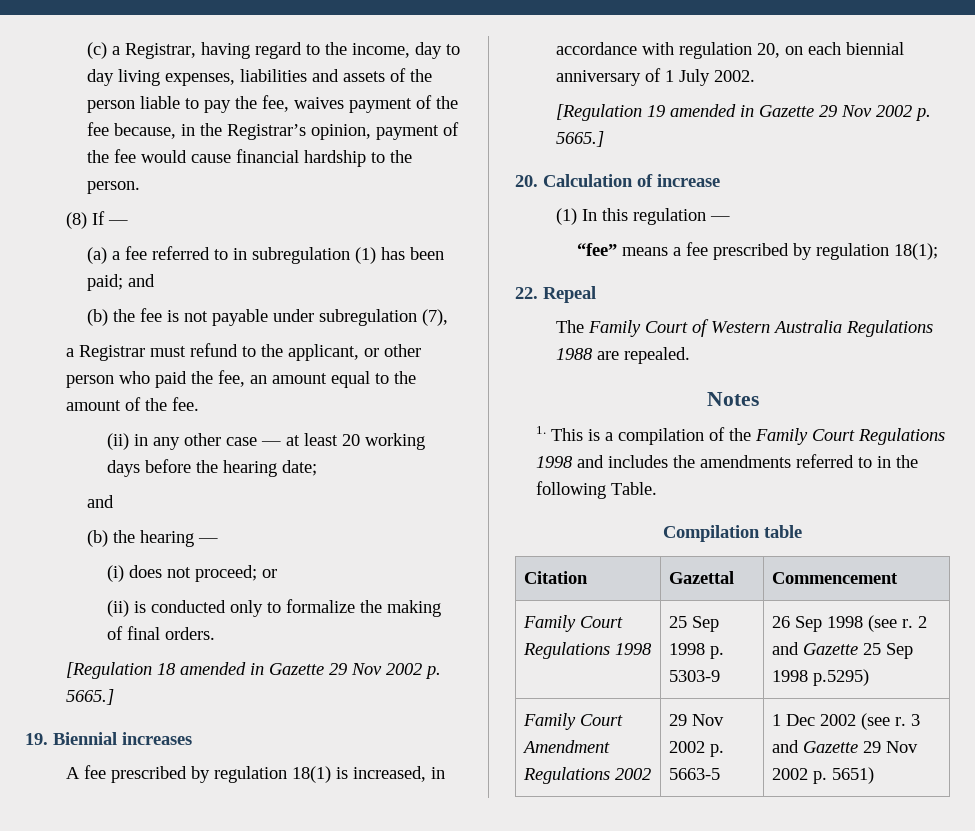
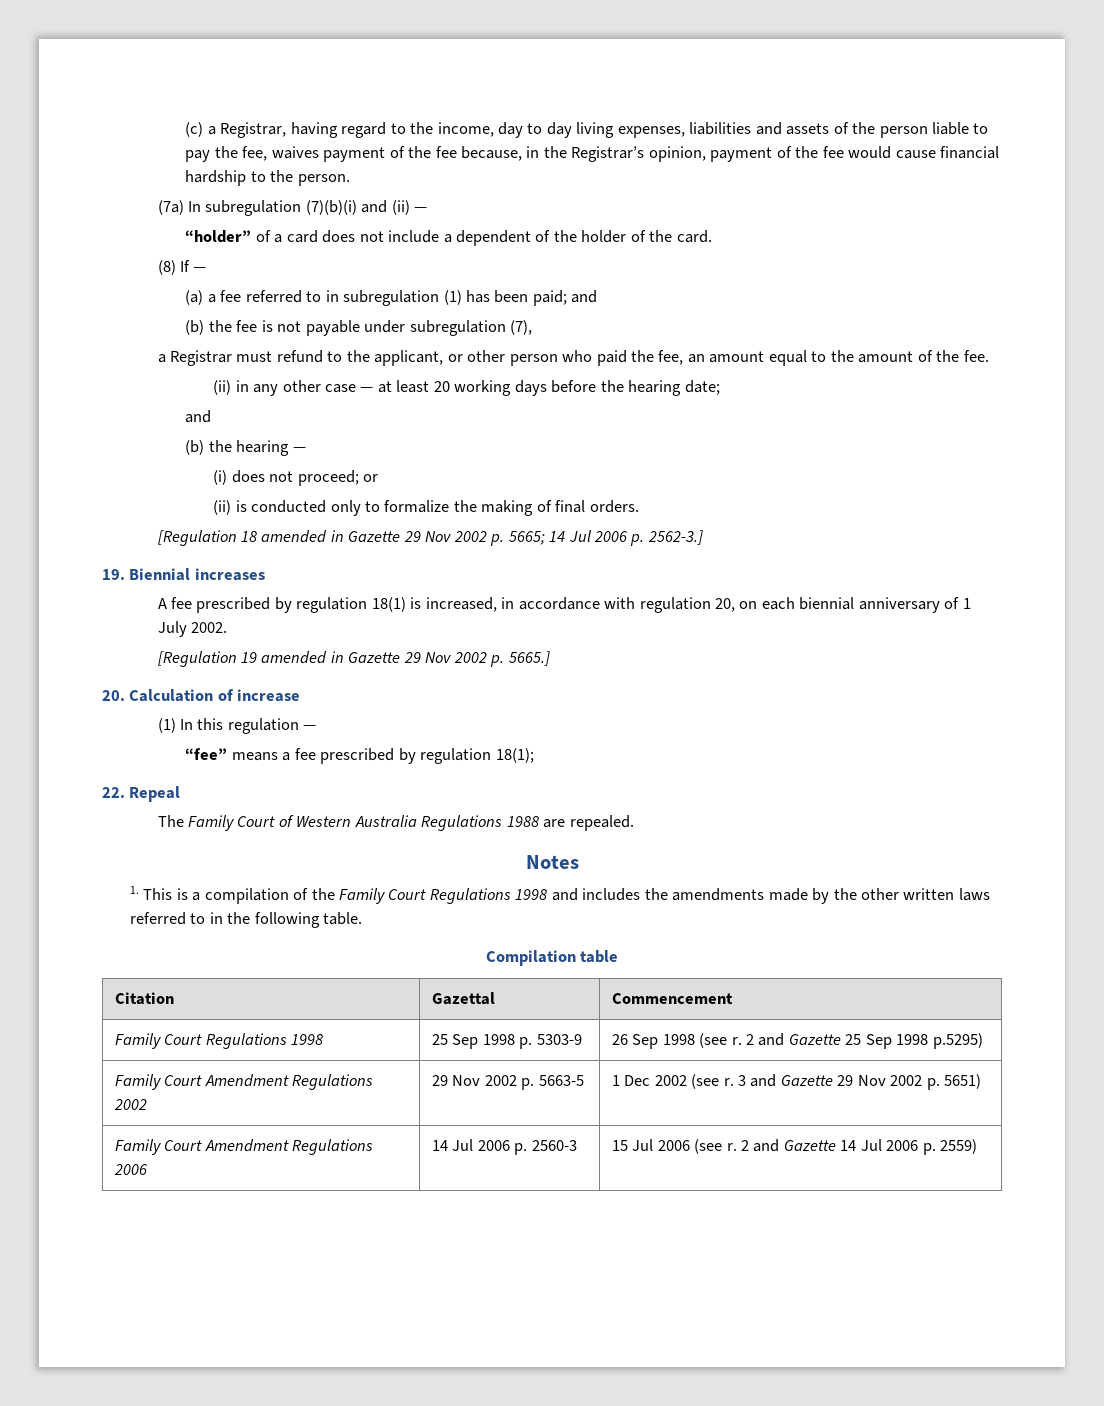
+ (7a) In subregulation (7)(b)(i) and (ii) —
+ “holder” of a card does not include a dependent of the holder of the card.
- [Regulation 18 amended in Gazette 29 Nov 2002 p. 5665.]
+ [Regulation 18 amended in Gazette 29 Nov 2002 p. 5665; 14 Jul 2006 p. 2562-3.]
- 1. This is a compilation of the Family Court Regulations 1998 and includes the amendments referred to in the following Table.
+ 1. This is a compilation of the Family Court Regulations 1998 and includes the amendments made by the other written laws referred to in the following table.
+ Family Court Amendment Regulations 2006 | 14 Jul 2006 p. 2560-3 | 15 Jul 2006 (see r. 2 and Gazette 14 Jul 2006 p. 2559)

